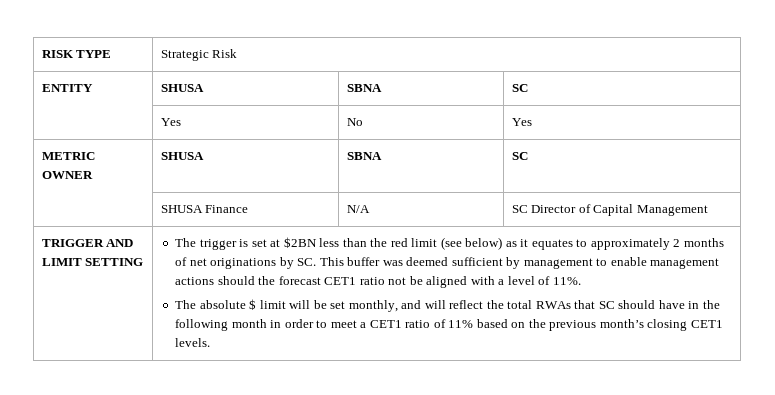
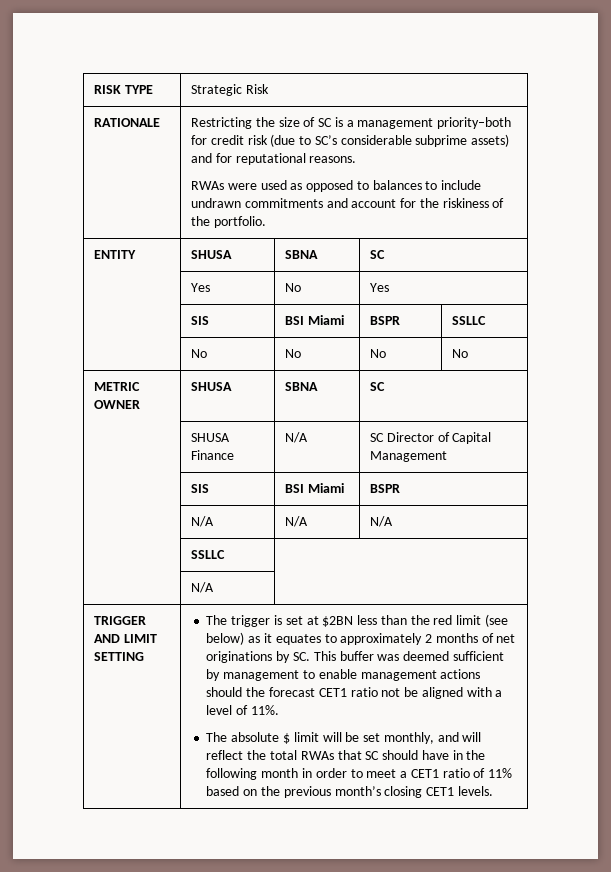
+ RATIONALE | Restricting the size of SC is a management priority–both for credit risk (due to SC’s considerable subprime assets) and for reputational reasons.
+ RWAs were used as opposed to balances to include undrawn commitments and account for the riskiness of the portfolio.
+ | SIS | BSI Miami | BSPR | SSLLC
+ | No | No | No | No
  | SHUSA Finance | N/A | SC Director of Capital Management
+ | SIS | BSI Miami | BSPR
+ | N/A | N/A | N/A
+ | SSLLC |
+ | N/A |

